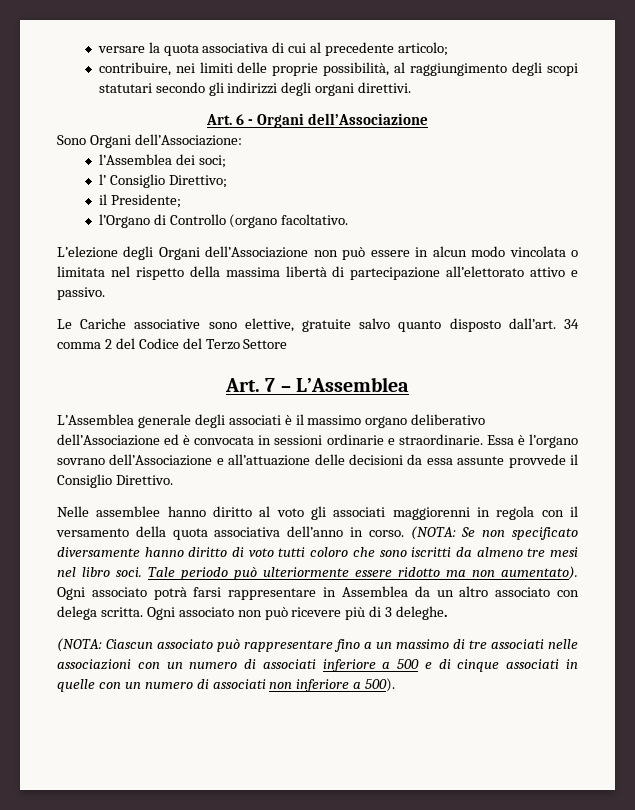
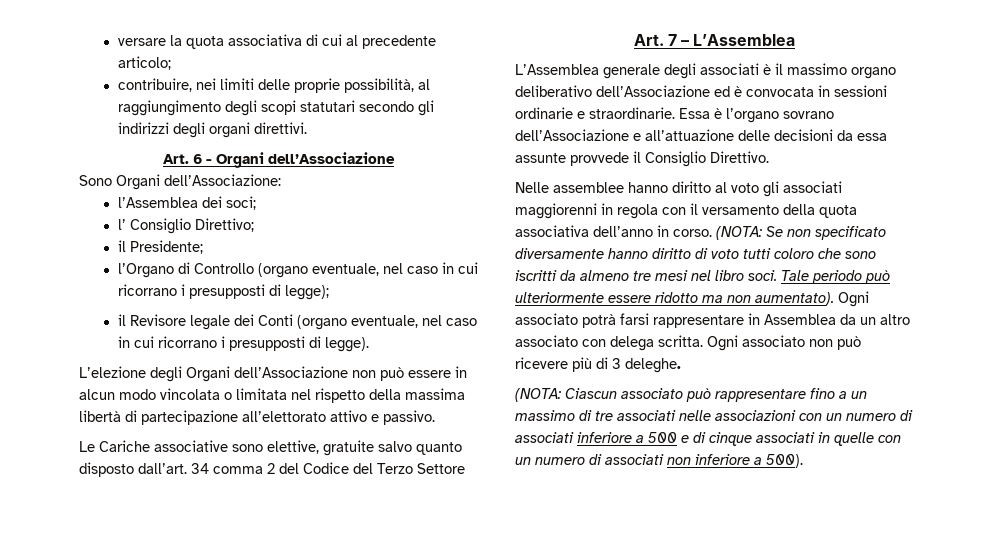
- l’Organo di Controllo (organo facoltativo.
+ l’Organo di Controllo (organo eventuale, nel caso in cui ricorrano i presupposti di legge);
+ il Revisore legale dei Conti (organo eventuale, nel caso in cui ricorrano i presupposti di legge).

